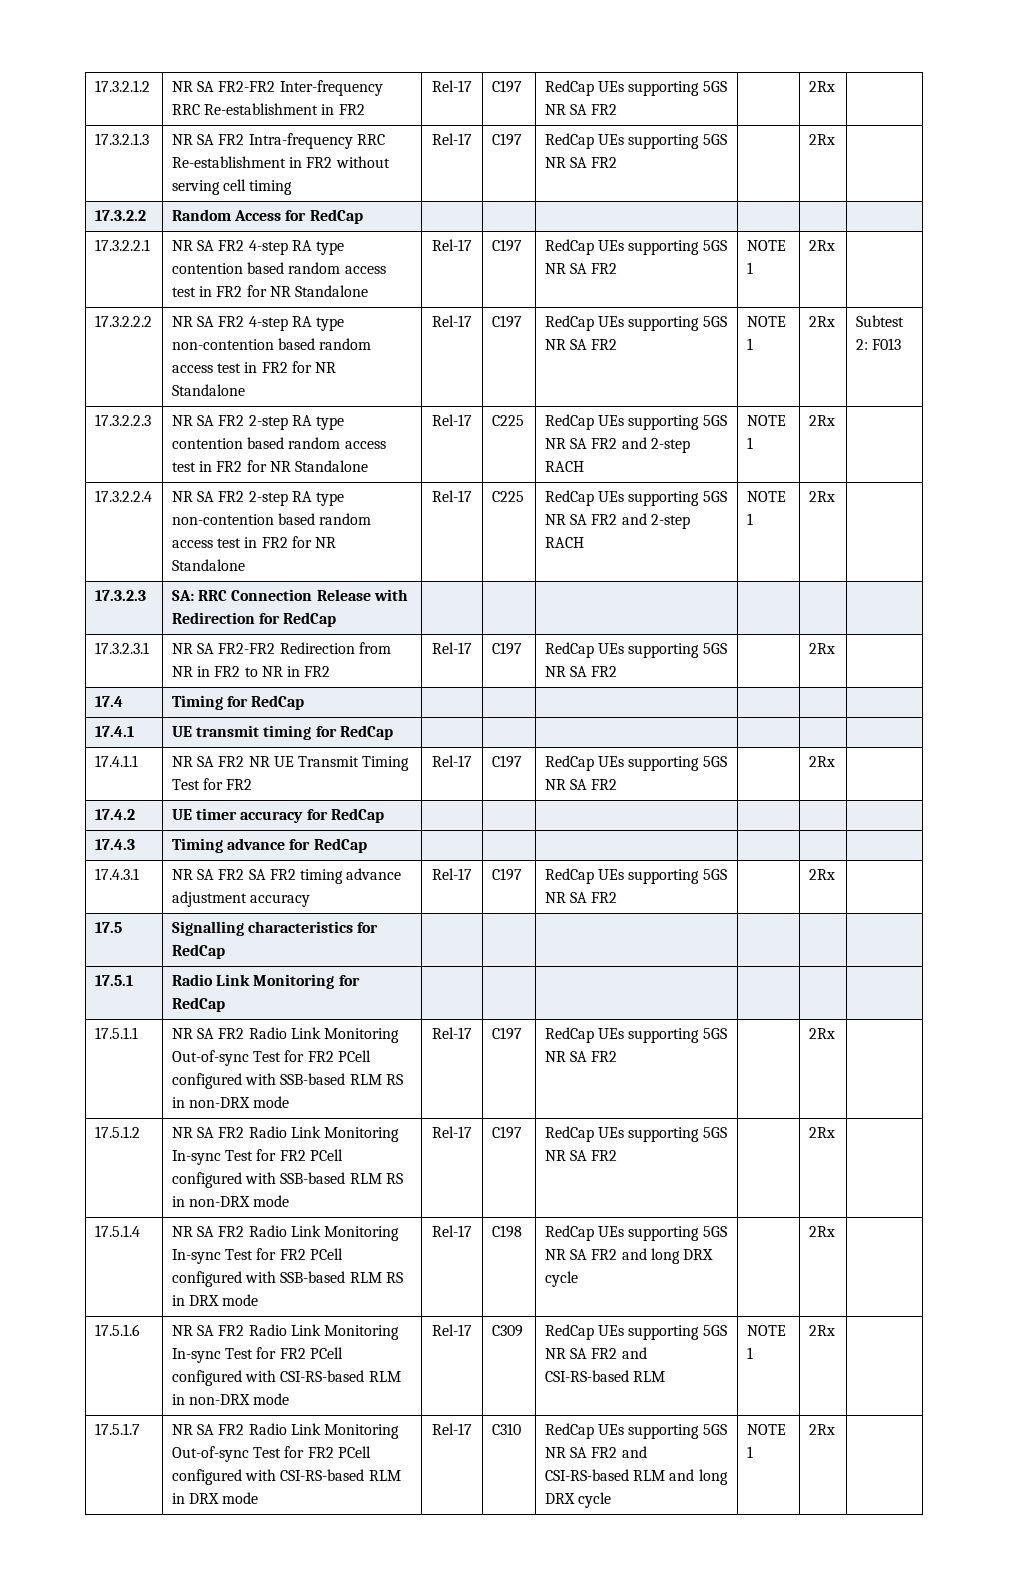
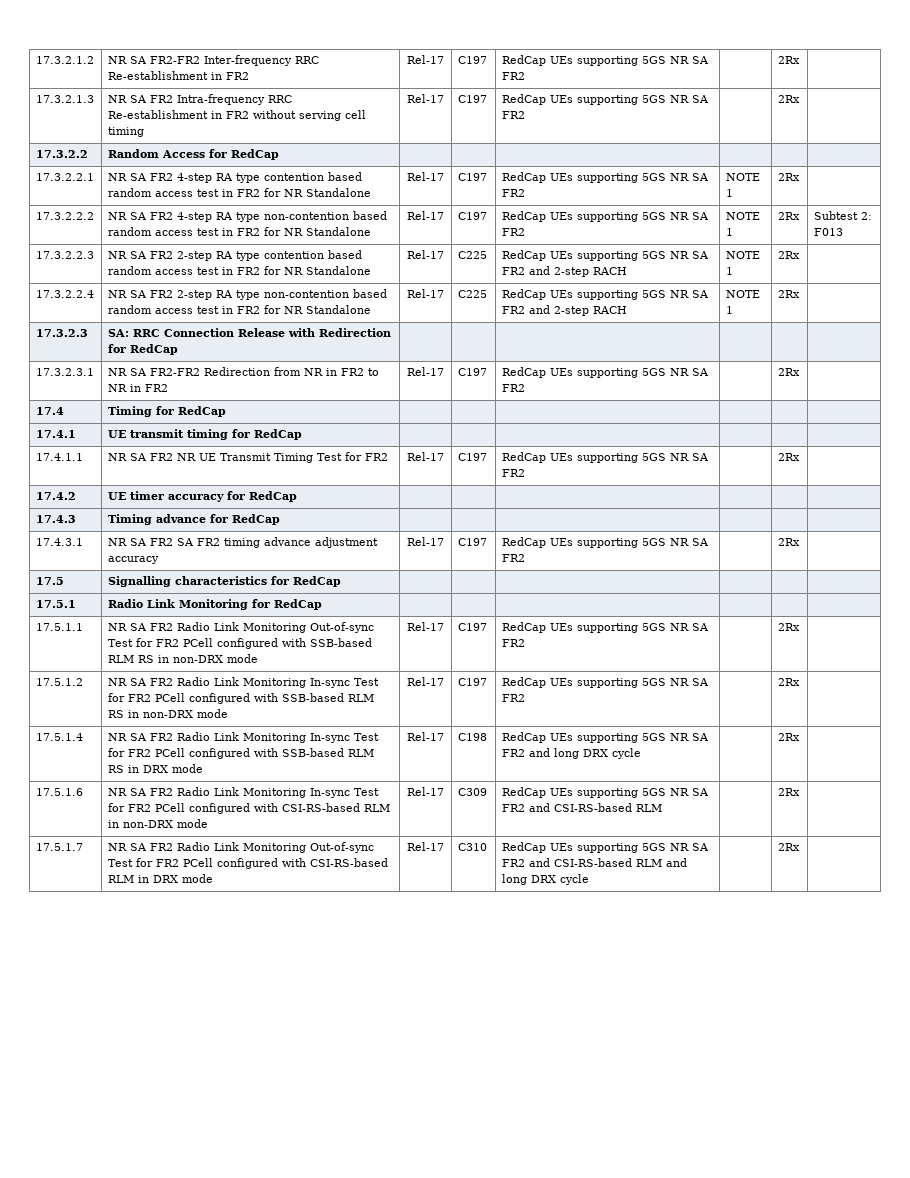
- 17.5.1.6 | NR SA FR2 Radio Link Monitoring In-sync Test for FR2 PCell configured with CSI-RS-based RLM in non-DRX mode | Rel-17 | C309 | RedCap UEs supporting 5GS NR SA FR2 and CSI-RS-based RLM | NOTE 1 | 2Rx |
+ 17.5.1.6 | NR SA FR2 Radio Link Monitoring In-sync Test for FR2 PCell configured with CSI-RS-based RLM in non-DRX mode | Rel-17 | C309 | RedCap UEs supporting 5GS NR SA FR2 and CSI-RS-based RLM | | 2Rx |
- 17.5.1.7 | NR SA FR2 Radio Link Monitoring Out-of-sync Test for FR2 PCell configured with CSI-RS-based RLM in DRX mode | Rel-17 | C310 | RedCap UEs supporting 5GS NR SA FR2 and CSI-RS-based RLM and long DRX cycle | NOTE 1 | 2Rx |
+ 17.5.1.7 | NR SA FR2 Radio Link Monitoring Out-of-sync Test for FR2 PCell configured with CSI-RS-based RLM in DRX mode | Rel-17 | C310 | RedCap UEs supporting 5GS NR SA FR2 and CSI-RS-based RLM and long DRX cycle | | 2Rx |

